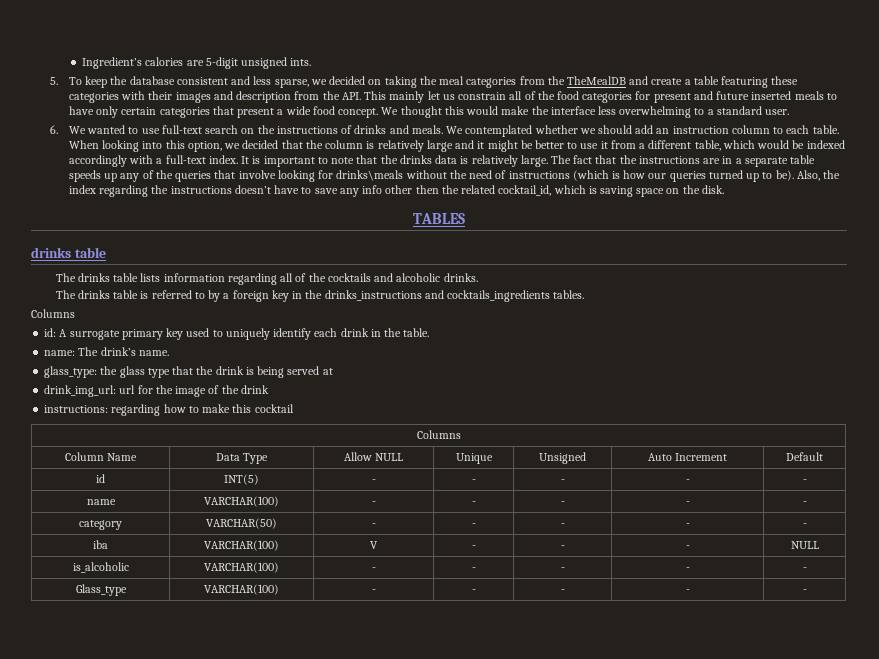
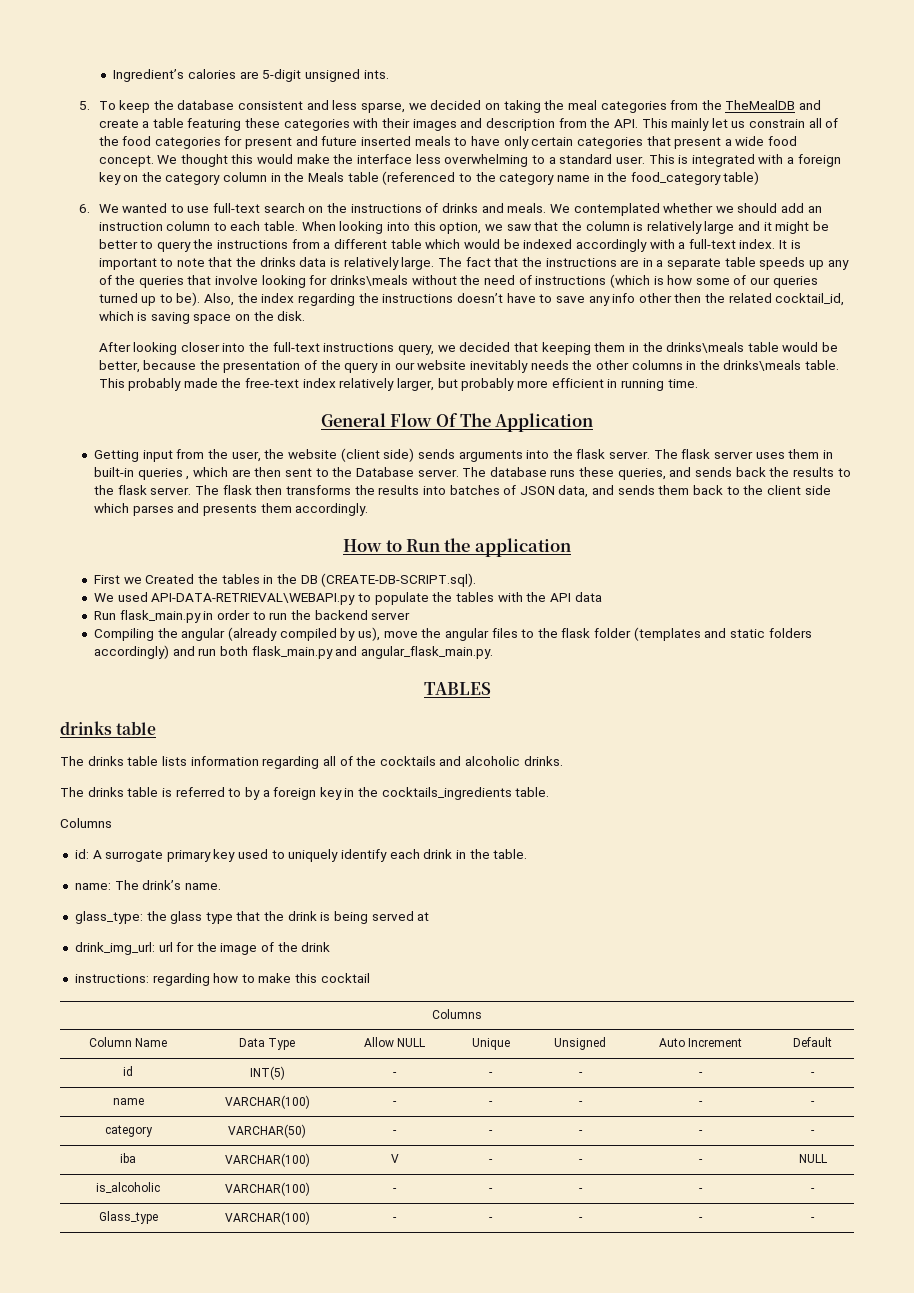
+ This is integrated with a foreign key on the category column in the Meals table (referenced to the category name in the food_category table)
- When looking into this option, we decided that the column is relatively large and it might be better to use it from a different table, which would be indexed accordingly with a full-text index.
+ When looking into this option, we saw that the column is relatively large and it might be better to query the instructions from a different table which would be indexed accordingly with a full-text index.
- The fact that the instructions are in a separate table speeds up any of the queries that involve looking for drinks\meals without the need of instructions (which is how our queries turned up to be).
+ The fact that the instructions are in a separate table speeds up any of the queries that involve looking for drinks\meals without the need of instructions (which is how some of our queries turned up to be).
+ After looking closer into the full-text instructions query, we decided that keeping them in the drinks\meals table would be better, because the presentation of the query in our website inevitably needs the other columns in the drinks\meals table. This probably made the free-text index relatively larger, but probably more efficient in running time.
+ General Flow Of The Application
+ Getting input from the user, the website (client side) sends arguments into the flask server. The flask server uses them in built-in queries , which are then sent to the Database server. The database runs these queries, and sends back the results to the flask server. The flask then transforms the results into batches of JSON data, and sends them back to the client side which parses and presents them accordingly.
+ How to Run the application
+ First we Created the tables in the DB (CREATE-DB-SCRIPT.sql).
+ We used API-DATA-RETRIEVAL\WEBAPI.py to populate the tables with the API data
+ Run flask_main.py in order to run the backend server
+ Compiling the angular (already compiled by us), move the angular files to the flask folder (templates and static folders accordingly) and run both flask_main.py and angular_flask_main.py.
- The drinks table is referred to by a foreign key in the drinks_instructions and cocktails_ingredients tables.
+ The drinks table is referred to by a foreign key in the cocktails_ingredients table.

